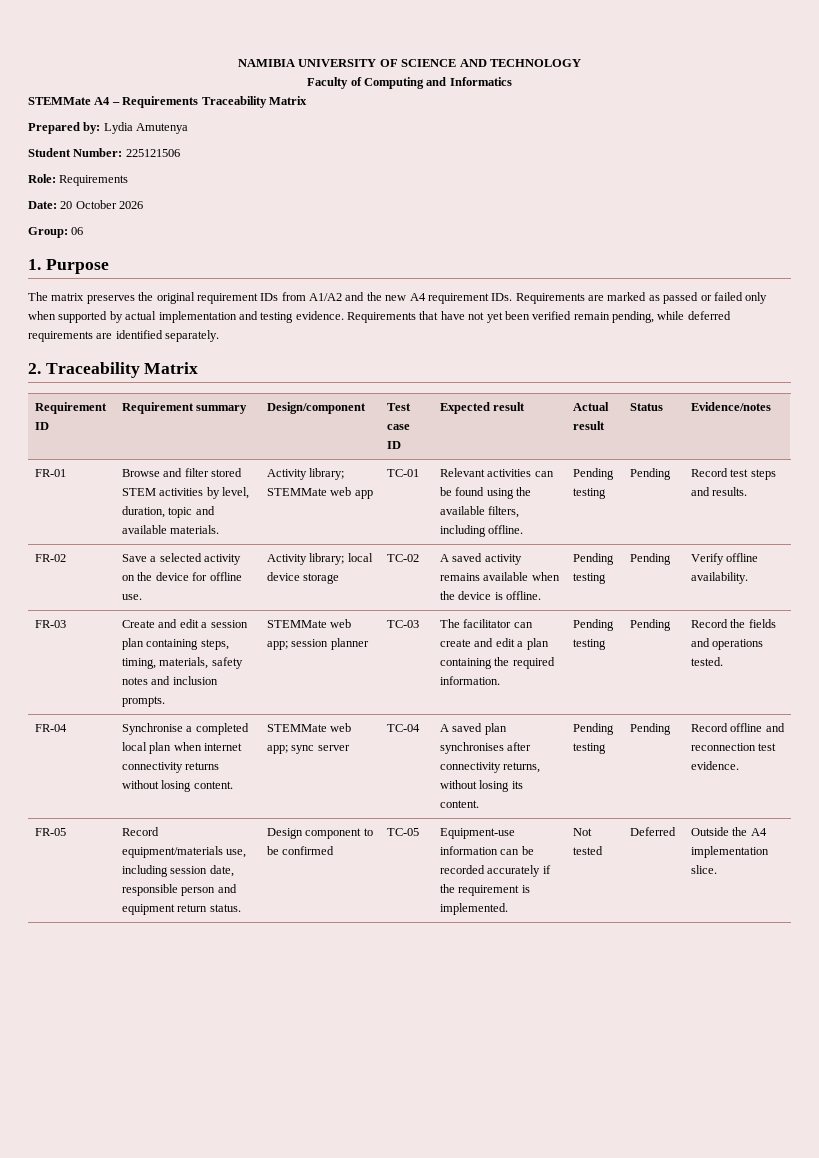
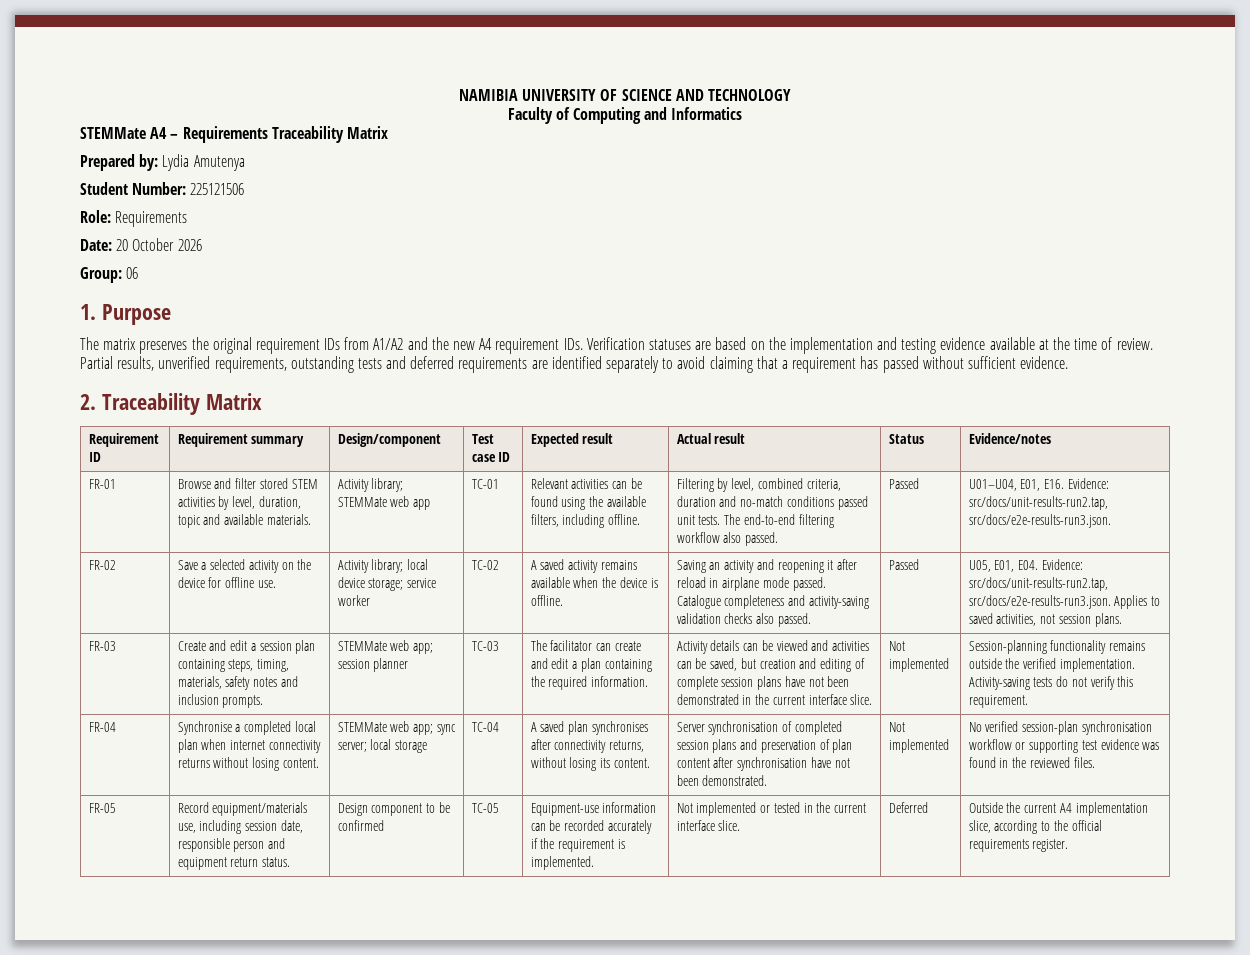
- The matrix preserves the original requirement IDs from A1/A2 and the new A4 requirement IDs. Requirements are marked as passed or failed only when supported by actual implementation and testing evidence. Requirements that have not yet been verified remain pending, while deferred requirements are identified separately.
+ The matrix preserves the original requirement IDs from A1/A2 and the new A4 requirement IDs. Verification statuses are based on the implementation and testing evidence available at the time of review. Partial results, unverified requirements, outstanding tests and deferred requirements are identified separately to avoid claiming that a requirement has passed without sufficient evidence.
- Pending testing | Pending | Record test steps and results.
+ Filtering by level, combined criteria, duration and no-match conditions passed unit tests. The end-to-end filtering workflow also passed. | Passed | U01–U04, E01, E16. Evidence: src/docs/unit-results-run2.tap, src/docs/e2e-results-run3.json.
- Activity library; local device storage
+ Activity library; local device storage; service worker
- Pending testing | Pending | Verify offline availability.
+ Saving an activity and reopening it after reload in airplane mode passed. Catalogue completeness and activity-saving validation checks also passed. | Passed | U05, E01, E04. Evidence: src/docs/unit-results-run2.tap, src/docs/e2e-results-run3.json. Applies to saved activities, not session plans.
- Pending testing | Pending | Record the fields and operations tested.
+ Activity details can be viewed and activities can be saved, but creation and editing of complete session plans have not been demonstrated in the current interface slice. | Not implemented | Session-planning functionality remains outside the verified implementation. Activity-saving tests do not verify this requirement.
- STEMMate web app; sync server
+ STEMMate web app; sync server; local storage
- Pending testing | Pending | Record offline and reconnection test evidence.
+ Server synchronisation of completed session plans and preservation of plan content after synchronisation have not been demonstrated. | Not implemented | No verified session-plan synchronisation workflow or supporting test evidence was found in the reviewed files.
- Not tested
+ Not implemented or tested in the current interface slice.
- Outside the A4 implementation slice.
+ Outside the current A4 implementation slice, according to the official requirements register.

